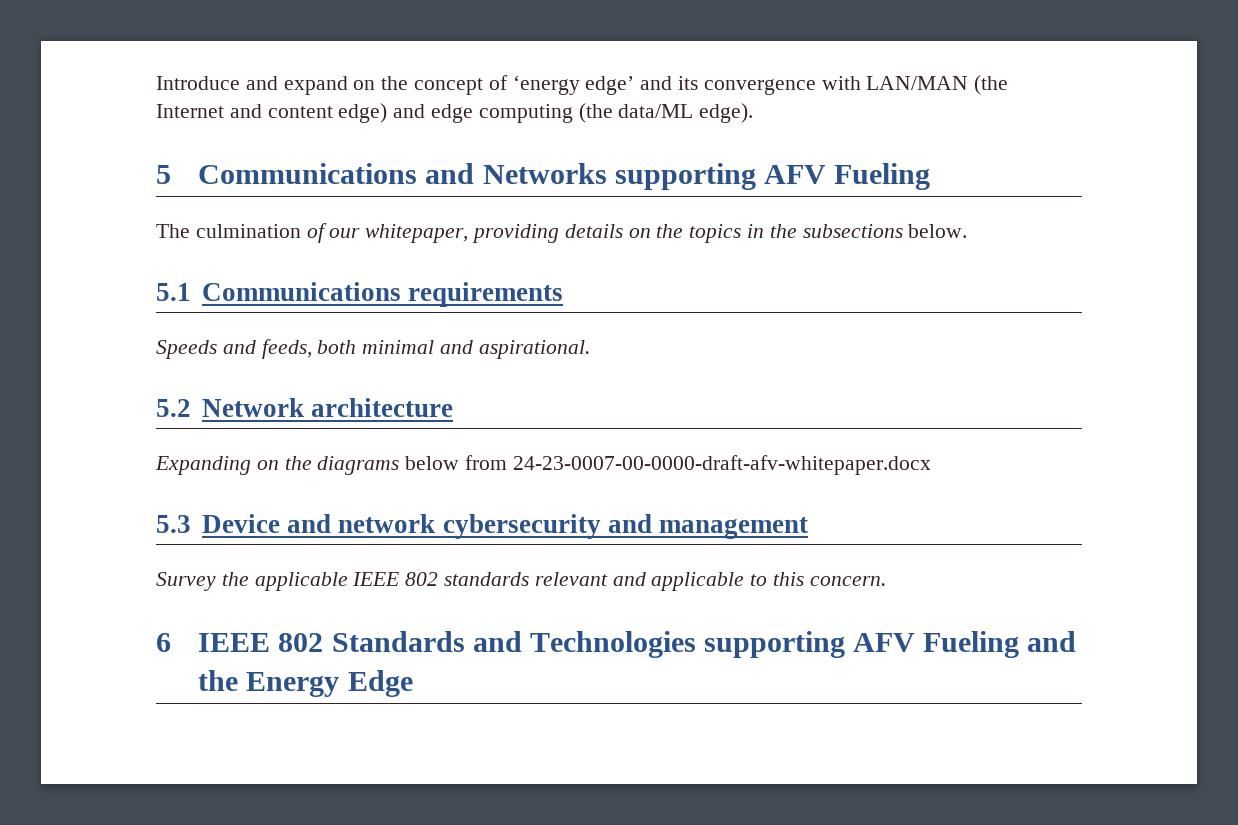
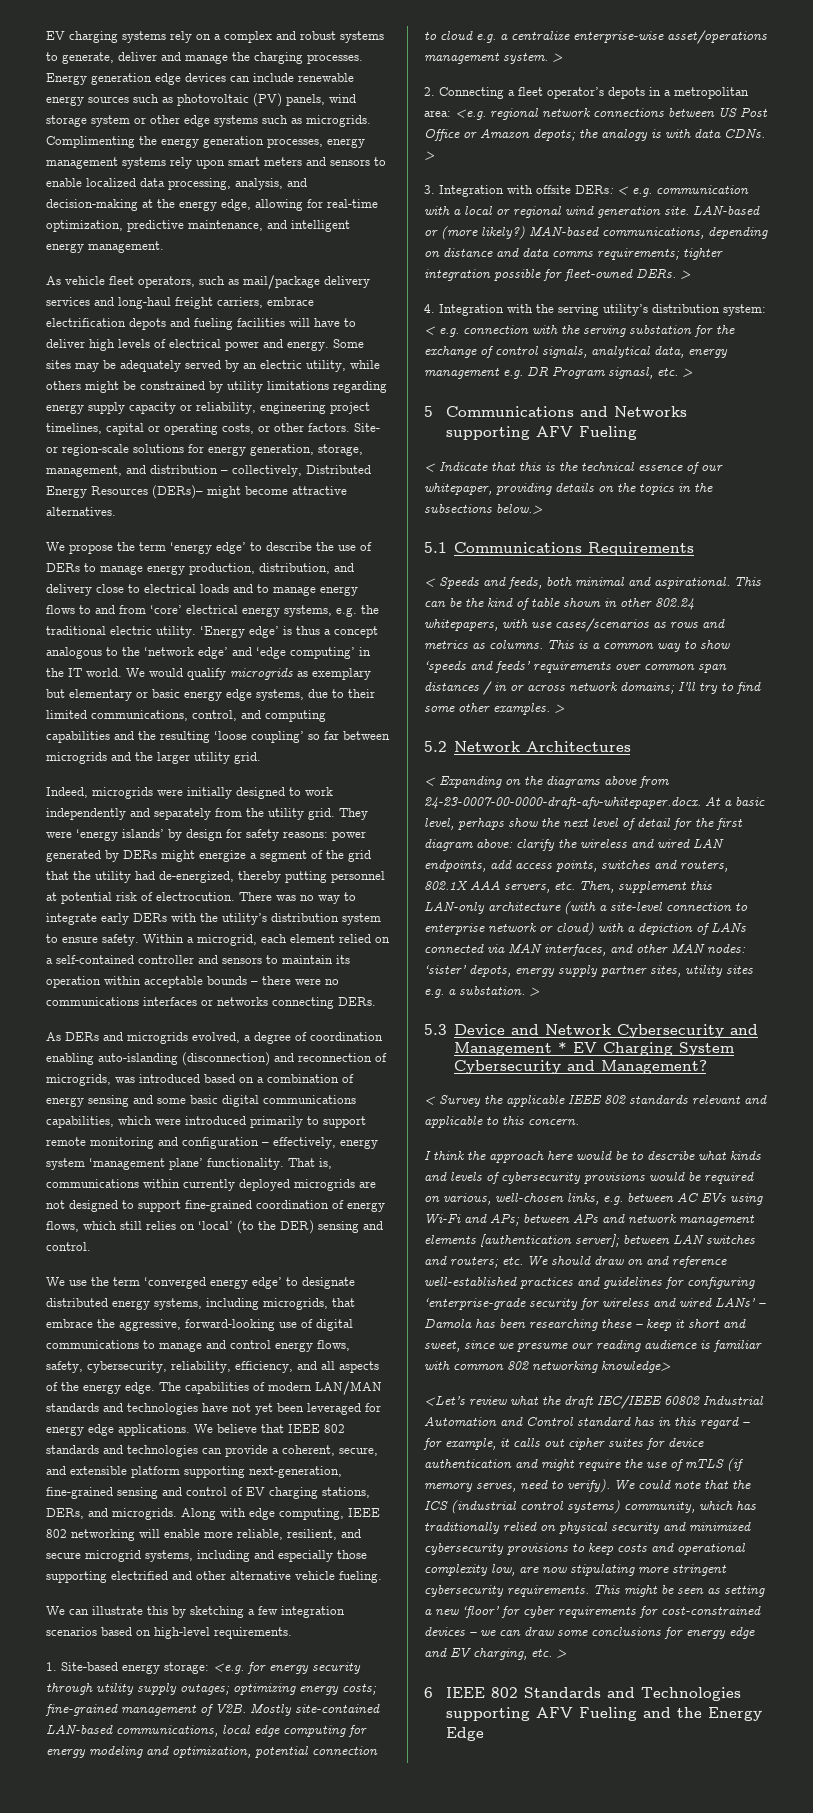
- Introduce and expand on the concept of ‘energy edge’ and its convergence with LAN/MAN (the Internet and content edge) and edge computing (the data/ML edge).
+ EV charging systems rely on a complex and robust systems to generate, deliver and manage the charging processes. Energy generation edge devices can include renewable energy sources such as photovoltaic (PV) panels, wind storage system or other edge systems such as microgrids. Complimenting the energy generation processes, energy management systems rely upon smart meters and sensors to enable localized data processing, analysis, and decision-making at the energy edge, allowing for real-time optimization, predictive maintenance, and intelligent energy management.
+ As vehicle fleet operators, such as mail/package delivery services and long-haul freight carriers, embrace electrification depots and fueling facilities will have to deliver high levels of electrical power and energy. Some sites may be adequately served by an electric utility, while others might be constrained by utility limitations regarding energy supply capacity or reliability, engineering project timelines, capital or operating costs, or other factors. Site- or region-scale solutions for energy generation, storage, management, and distribution – collectively, Distributed Energy Resources (DERs)– might become attractive alternatives.
+ We propose the term ‘energy edge’ to describe the use of DERs to manage energy production, distribution, and delivery close to electrical loads and to manage energy flows to and from ‘core’ electrical energy systems, e.g. the traditional electric utility. ‘Energy edge’ is thus a concept analogous to the ‘network edge’ and ‘edge computing’ in the IT world. We would qualify microgrids as exemplary but elementary or basic energy edge systems, due to their limited communications, control, and computing capabilities and the resulting ‘loose coupling’ so far between microgrids and the larger utility grid.
+ Indeed, microgrids were initially designed to work independently and separately from the utility grid. They were ‘energy islands’ by design for safety reasons: power generated by DERs might energize a segment of the grid that the utility had de-energized, thereby putting personnel at potential risk of electrocution. There was no way to integrate early DERs with the utility’s distribution system to ensure safety. Within a microgrid, each element relied on a self-contained controller and sensors to maintain its operation within acceptable bounds – there were no communications interfaces or networks connecting DERs.
+ As DERs and microgrids evolved, a degree of coordination enabling auto-islanding (disconnection) and reconnection of microgrids, was introduced based on a combination of energy sensing and some basic digital communications capabilities, which were introduced primarily to support remote monitoring and configuration – effectively, energy system ‘management plane’ functionality. That is, communications within currently deployed microgrids are not designed to support fine-grained coordination of energy flows, which still relies on ‘local’ (to the DER) sensing and control.
+ We use the term ‘converged energy edge’ to designate distributed energy systems, including microgrids, that embrace the aggressive, forward-looking use of digital communications to manage and control energy flows, safety, cybersecurity, reliability, efficiency, and all aspects of the energy edge. The capabilities of modern LAN/MAN standards and technologies have not yet been leveraged for energy edge applications. We believe that IEEE 802 standards and technologies can provide a coherent, secure, and extensible platform supporting next-generation, fine-grained sensing and control of EV charging stations, DERs, and microgrids. Along with edge computing, IEEE 802 networking will enable more reliable, resilient, and secure microgrid systems, including and especially those supporting electrified and other alternative vehicle fueling.
+ We can illustrate this by sketching a few integration scenarios based on high-level requirements.
+ 1. Site-based energy storage: <e.g. for energy security through utility supply outages; optimizing energy costs; fine-grained management of V2B. Mostly site-contained LAN-based communications, local edge computing for energy modeling and optimization, potential connection to cloud e.g. a centralize enterprise-wise asset/operations management system. >
+ 2. Connecting a fleet operator’s depots in a metropolitan area: <e.g. regional network connections between US Post Office or Amazon depots; the analogy is with data CDNs. >
+ 3. Integration with offsite DERs: < e.g. communication with a local or regional wind generation site. LAN-based or (more likely?) MAN-based communications, depending on distance and data comms requirements; tighter integration possible for fleet-owned DERs. >
+ 4. Integration with the serving utility’s distribution system: < e.g. connection with the serving substation for the exchange of control signals, analytical data, energy management e.g. DR Program signasl, etc. >
- The culmination of our whitepaper, providing details on the topics in the subsections below.
+ < Indicate that this is the technical essence of our whitepaper, providing details on the topics in the subsections below.>
- 5.1 Communications requirements
- Speeds and feeds, both minimal and aspirational.
+ 5.1 Communications Requirements
+ < Speeds and feeds, both minimal and aspirational. This can be the kind of table shown in other 802.24 whitepapers, with use cases/scenarios as rows and metrics as columns. This is a common way to show ‘speeds and feeds’ requirements over common span distances / in or across network domains; I’ll try to find some other examples. >
- 5.2 Network architecture
- Expanding on the diagrams below from 24-23-0007-00-0000-draft-afv-whitepaper.docx
- 5.3 Device and network cybersecurity and management
- Survey the applicable IEEE 802 standards relevant and applicable to this concern.
+ 5.2 Network Architectures
+ < Expanding on the diagrams above from 24-23-0007-00-0000-draft-afv-whitepaper.docx. At a basic level, perhaps show the next level of detail for the first diagram above: clarify the wireless and wired LAN endpoints, add access points, switches and routers, 802.1X AAA servers, etc. Then, supplement this LAN-only architecture (with a site-level connection to enterprise network or cloud) with a depiction of LANs connected via MAN interfaces, and other MAN nodes: ‘sister’ depots, energy supply partner sites, utility sites e.g. a substation. >
+ 5.3 Device and Network Cybersecurity and Management * EV Charging System Cybersecurity and Management?
+ < Survey the applicable IEEE 802 standards relevant and applicable to this concern.
+ I think the approach here would be to describe what kinds and levels of cybersecurity provisions would be required on various, well-chosen links, e.g. between AC EVs using Wi-Fi and APs; between APs and network management elements [authentication server]; between LAN switches and routers; etc. We should draw on and reference well-established practices and guidelines for configuring ‘enterprise-grade security for wireless and wired LANs’ – Damola has been researching these – keep it short and sweet, since we presume our reading audience is familiar with common 802 networking knowledge>
+ <Let’s review what the draft IEC/IEEE 60802 Industrial Automation and Control standard has in this regard – for example, it calls out cipher suites for device authentication and might require the use of mTLS (if memory serves, need to verify). We could note that the ICS (industrial control systems) community, which has traditionally relied on physical security and minimized cybersecurity provisions to keep costs and operational complexity low, are now stipulating more stringent cybersecurity requirements. This might be seen as setting a new ‘floor’ for cyber requirements for cost-constrained devices – we can draw some conclusions for energy edge and EV charging, etc. >

